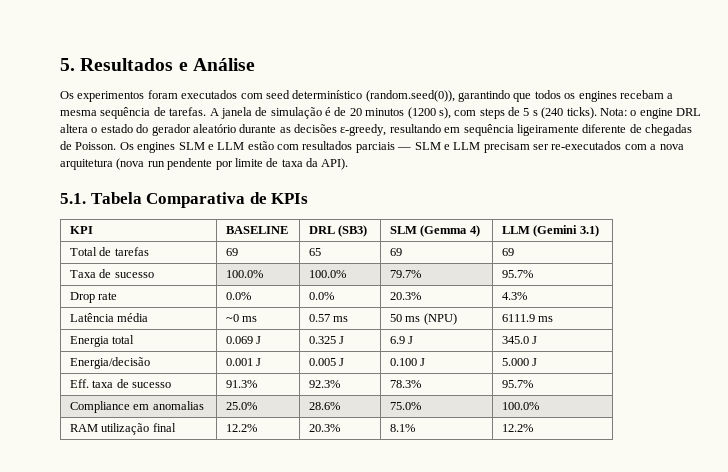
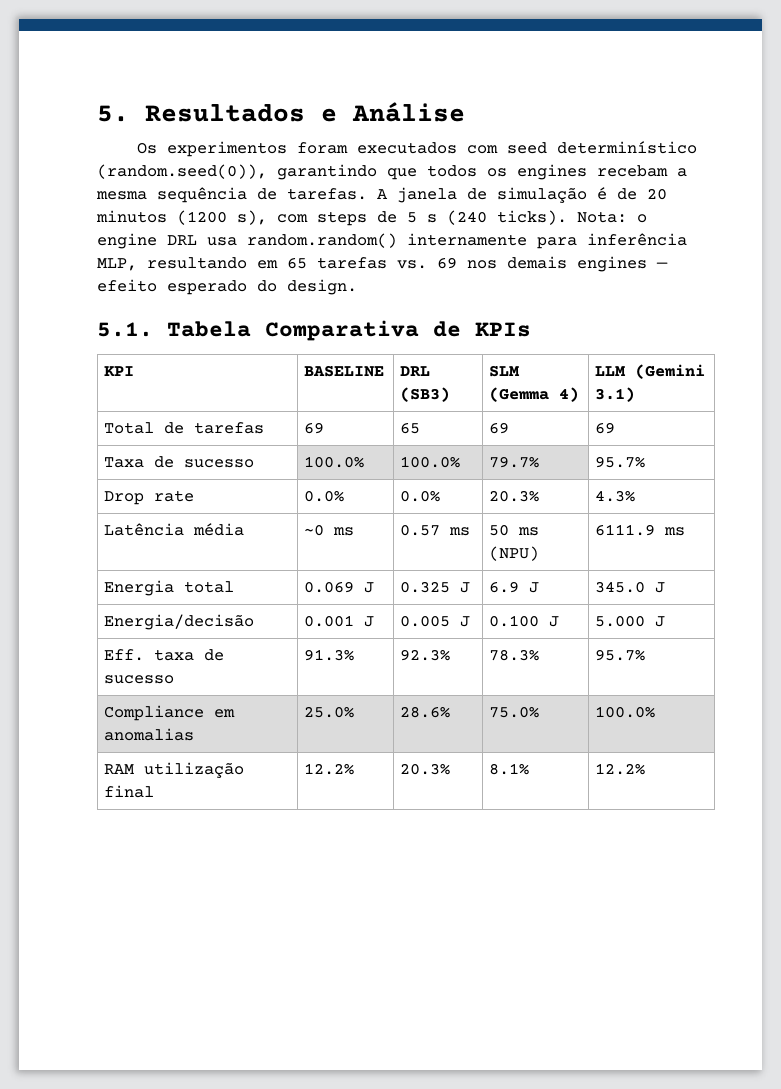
- Nota: o engine DRL altera o estado do gerador aleatório durante as decisões ε-greedy, resultando em sequência ligeiramente diferente de chegadas de Poisson. Os engines SLM e LLM estão com resultados parciais — SLM e LLM precisam ser re-executados com a nova arquitetura (nova run pendente por limite de taxa da API).
+ Nota: o engine DRL usa random.random() internamente para inferência MLP, resultando em 65 tarefas vs. 69 nos demais engines — efeito esperado do design.

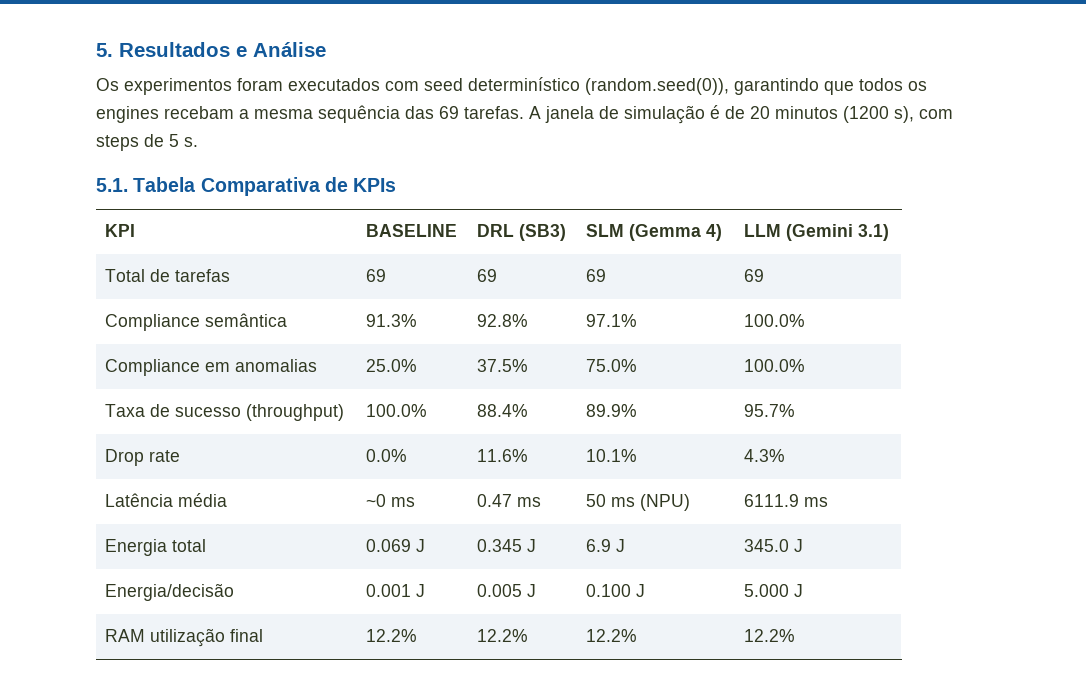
- Os experimentos foram executados com seed determinístico (random.seed(0)), garantindo que todos os engines recebam a mesma sequência de tarefas.
+ Os experimentos foram executados com seed determinístico (random.seed(0)), garantindo que todos os engines recebam a mesma sequência das 69 tarefas.
- A janela de simulação é de 20 minutos (1200 s), com steps de 5 s (240 ticks). Nota: o engine DRL usa random.random() internamente para inferência MLP, resultando em 65 tarefas vs. 69 nos demais engines — efeito esperado do design.
+ A janela de simulação é de 20 minutos (1200 s), com steps de 5 s.
- Total de tarefas | 69 | 65 | 69 | 69
+ Total de tarefas | 69 | 69 | 69 | 69
+ Compliance semântica | 91.3% | 92.8% | 97.1% | 100.0%
+ Compliance em anomalias | 25.0% | 37.5% | 75.0% | 100.0%
- Taxa de sucesso | 100.0% | 100.0% | 79.7% | 95.7%
+ Taxa de sucesso (throughput) | 100.0% | 88.4% | 89.9% | 95.7%
- Drop rate | 0.0% | 0.0% | 20.3% | 4.3%
+ Drop rate | 0.0% | 11.6% | 10.1% | 4.3%
- Latência média | ~0 ms | 0.57 ms | 50 ms (NPU) | 6111.9 ms
+ Latência média | ~0 ms | 0.47 ms | 50 ms (NPU) | 6111.9 ms
- Energia total | 0.069 J | 0.325 J | 6.9 J | 345.0 J
+ Energia total | 0.069 J | 0.345 J | 6.9 J | 345.0 J
- Eff. taxa de sucesso | 91.3% | 92.3% | 78.3% | 95.7%
- Compliance em anomalias | 25.0% | 28.6% | 75.0% | 100.0%
- RAM utilização final | 12.2% | 20.3% | 8.1% | 12.2%
+ RAM utilização final | 12.2% | 12.2% | 12.2% | 12.2%

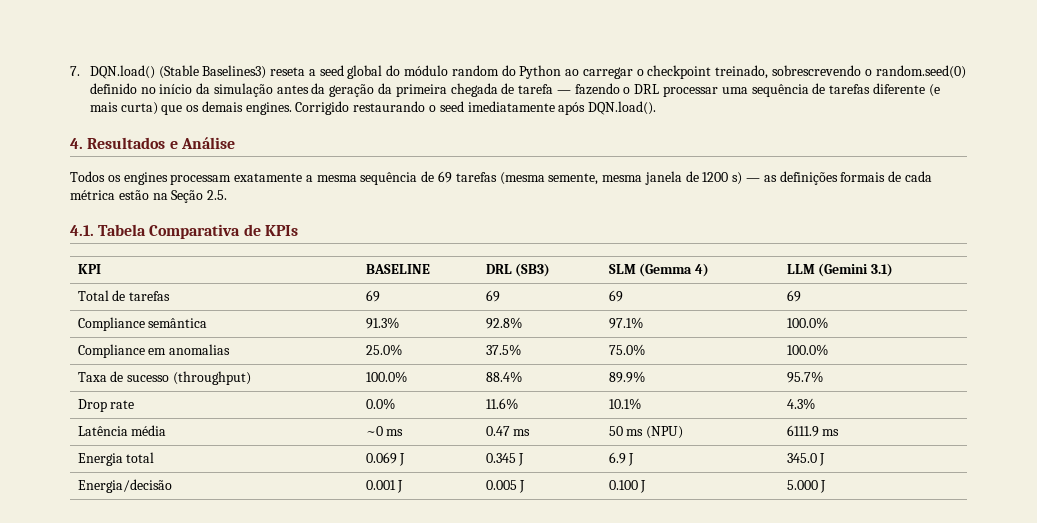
- 5. Resultados e Análise
- Os experimentos foram executados com seed determinístico (random.seed(0)), garantindo que todos os engines recebam a mesma sequência das 69 tarefas. A janela de simulação é de 20 minutos (1200 s), com steps de 5 s.
- 5.1. Tabela Comparativa de KPIs
+ 7. DQN.load() (Stable Baselines3) reseta a seed global do módulo random do Python ao carregar o checkpoint treinado, sobrescrevendo o random.seed(0) definido no início da simulação antes da geração da primeira chegada de tarefa — fazendo o DRL processar uma sequência de tarefas diferente (e mais curta) que os demais engines. Corrigido restaurando o seed imediatamente após DQN.load().
+ 4. Resultados e Análise
+ Todos os engines processam exatamente a mesma sequência de 69 tarefas (mesma semente, mesma janela de 1200 s) — as definições formais de cada métrica estão na Seção 2.5.
+ 4.1. Tabela Comparativa de KPIs
- RAM utilização final | 12.2% | 12.2% | 12.2% | 12.2%

